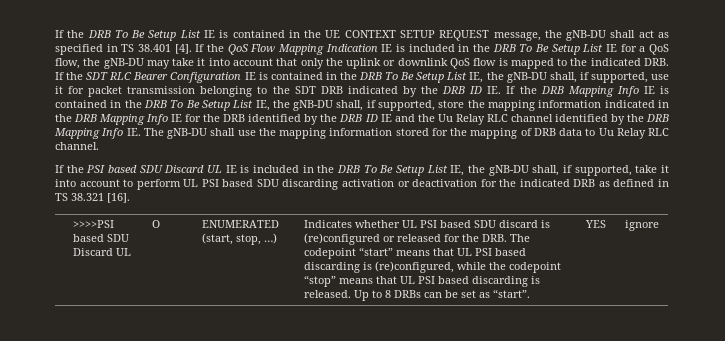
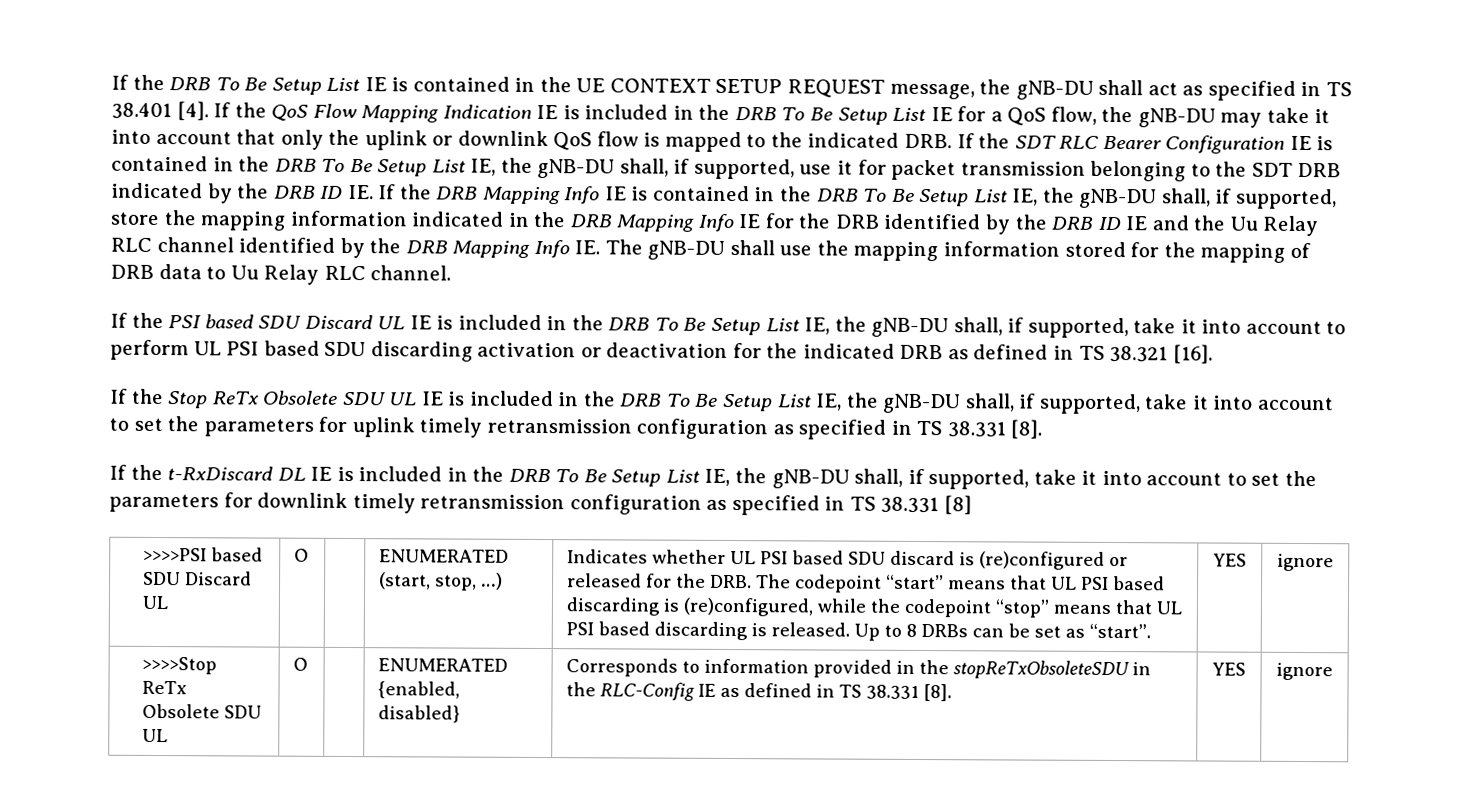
+ If the Stop ReTx Obsolete SDU UL IE is included in the DRB To Be Setup List IE, the gNB-DU shall, if supported, take it into account to set the parameters for uplink timely retransmission configuration as specified in TS 38.331 [8].
+ If the t-RxDiscard DL IE is included in the DRB To Be Setup List IE, the gNB-DU shall, if supported, take it into account to set the parameters for downlink timely retransmission configuration as specified in TS 38.331 [8]
+ >>>>Stop ReTx Obsolete SDU UL | O | | ENUMERATED {enabled, disabled} | Corresponds to information provided in the stopReTxObsoleteSDU in the RLC-Config IE as defined in TS 38.331 [8]. | YES | ignore

